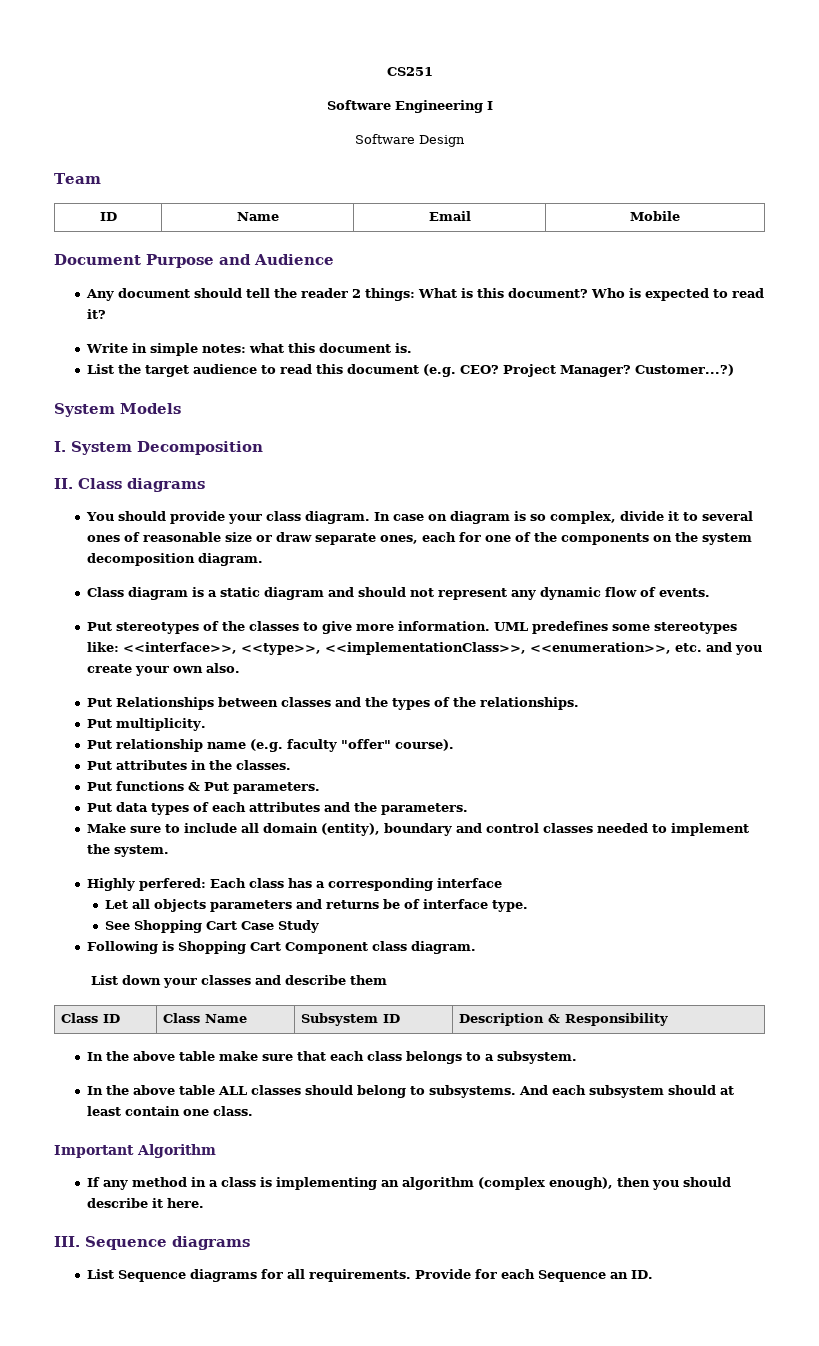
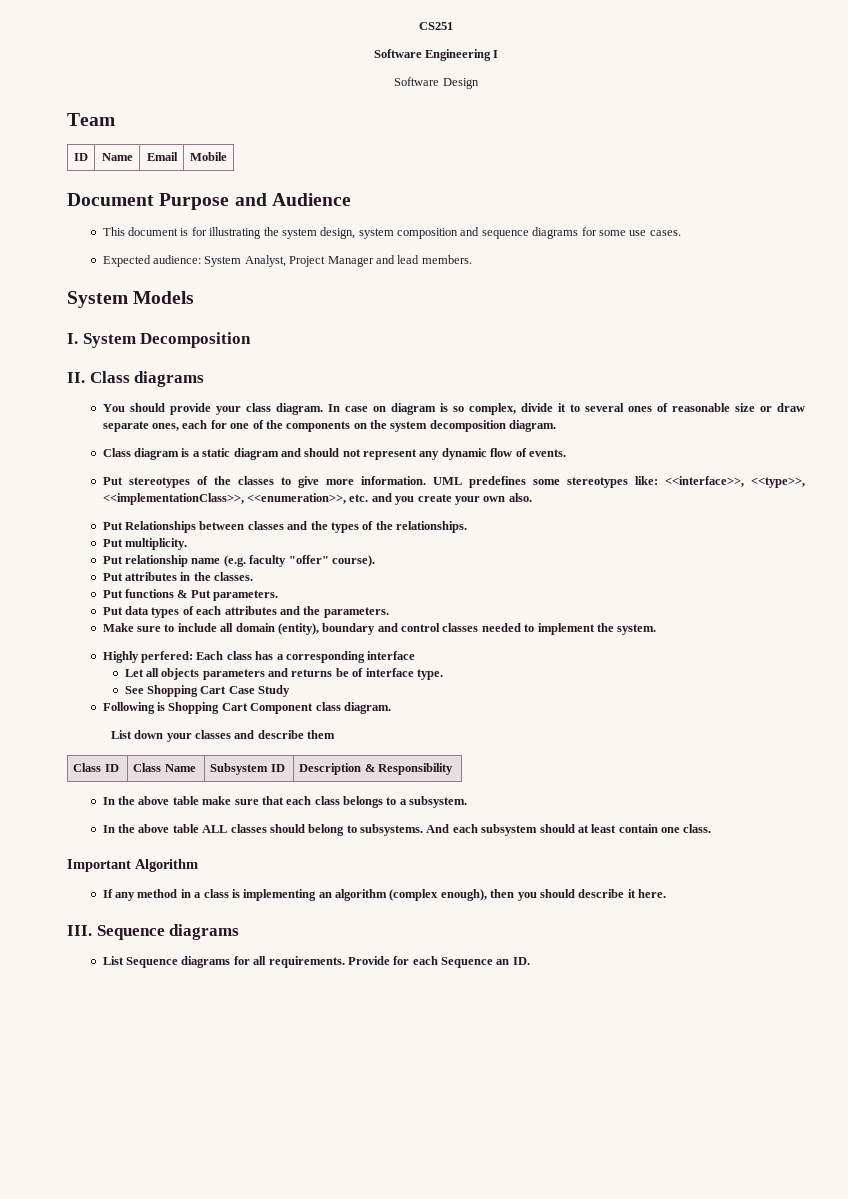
- Any document should tell the reader 2 things: What is this document? Who is expected to read it?
- Write in simple notes: what this document is.
- List the target audience to read this document (e.g. CEO? Project Manager? Customer...?)
+ This document is for illustrating the system design, system composition and sequence diagrams for some use cases.
+ Expected audience: System Analyst, Project Manager and lead members.

